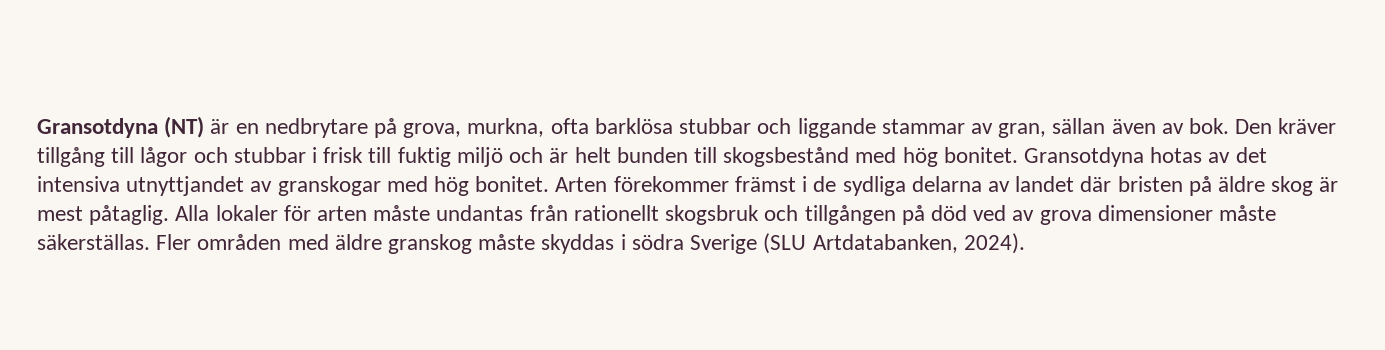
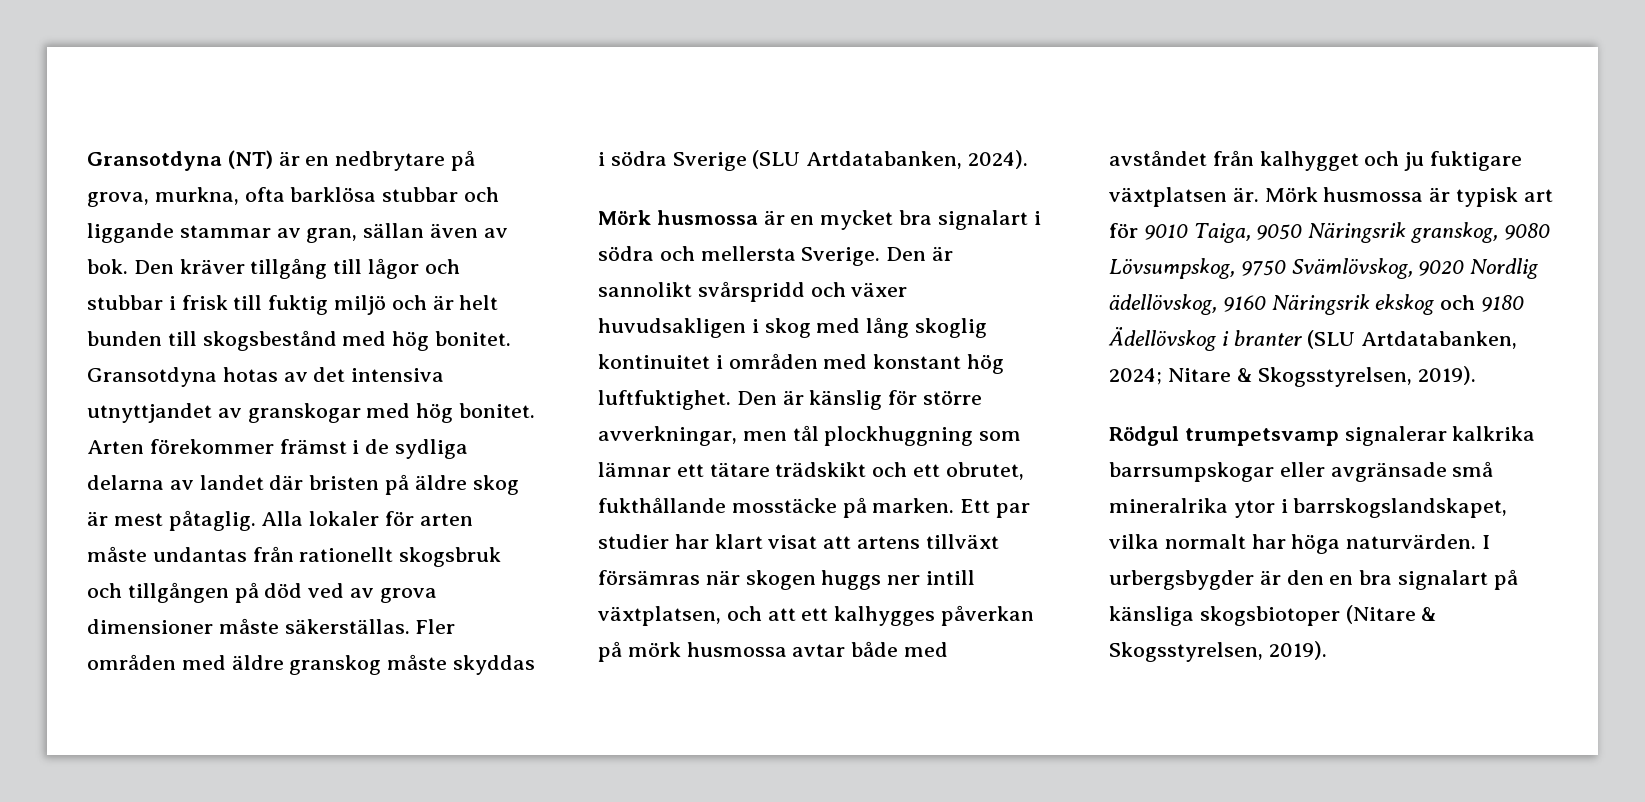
+ Mörk husmossa är en mycket bra signalart i södra och mellersta Sverige. Den är sannolikt svårspridd och växer huvudsakligen i skog med lång skoglig kontinuitet i områden med konstant hög luftfuktighet. Den är känslig för större avverkningar, men tål plockhuggning som lämnar ett tätare trädskikt och ett obrutet, fukthållande mosstäcke på marken. Ett par studier har klart visat att artens tillväxt försämras när skogen huggs ner intill växtplatsen, och att ett kalhygges påverkan på mörk husmossa avtar både med avståndet från kalhygget och ju fuktigare växtplatsen är. Mörk husmossa är typisk art för 9010 Taiga, 9050 Näringsrik granskog, 9080 Lövsumpskog, 9750 Svämlövskog, 9020 Nordlig ädellövskog, 9160 Näringsrik ekskog och 9180 Ädellövskog i branter (SLU Artdatabanken, 2024; Nitare & Skogsstyrelsen, 2019).
+ Rödgul trumpetsvamp signalerar kalkrika barrsumpskogar eller avgränsade små mineralrika ytor i barrskogslandskapet, vilka normalt har höga naturvärden. I urbergsbygder är den en bra signalart på känsliga skogsbiotoper (Nitare & Skogsstyrelsen, 2019).

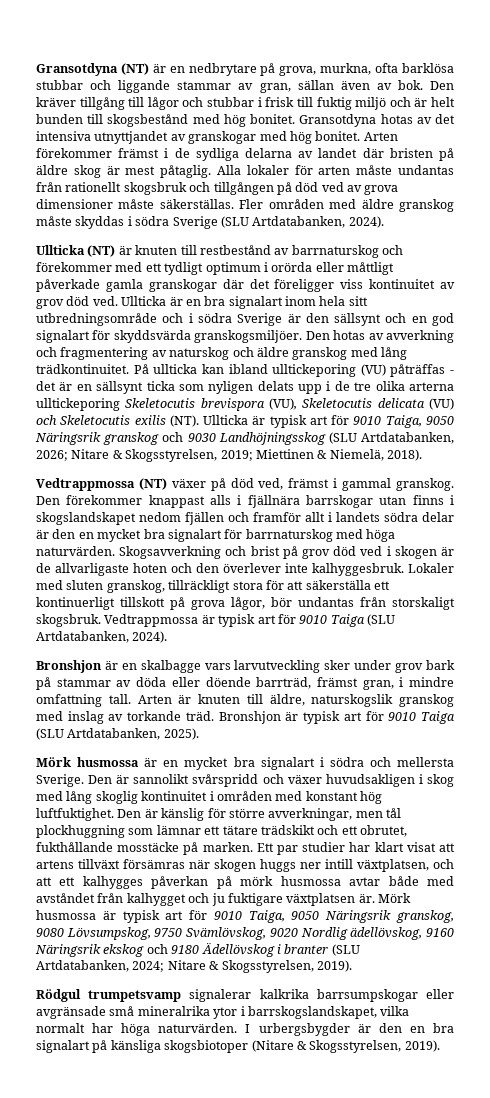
+ Ullticka (NT) är knuten till restbestånd av barrnaturskog och förekommer med ett tydligt optimum i orörda eller måttligt påverkade gamla granskogar där det föreligger viss kontinuitet av grov död ved. Ullticka är en bra signalart inom hela sitt utbredningsområde och i södra Sverige är den sällsynt och en god signalart för skyddsvärda granskogsmiljöer. Den hotas av avverkning och fragmentering av naturskog och äldre granskog med lång trädkontinuitet. På ullticka kan ibland ulltickeporing (VU) påträffas - det är en sällsynt ticka som nyligen delats upp i de tre olika arterna ulltickeporing Skeletocutis brevispora (VU), Skeletocutis delicata (VU) och Skeletocutis exilis (NT). Ullticka är typisk art för 9010 Taiga, 9050 Näringsrik granskog och 9030 Landhöjningsskog (SLU Artdatabanken, 2026; Nitare & Skogsstyrelsen, 2019; Miettinen & Niemelä, 2018).
+ Vedtrappmossa (NT) växer på död ved, främst i gammal granskog. Den förekommer knappast alls i fjällnära barrskogar utan finns i skogslandskapet nedom fjällen och framför allt i landets södra delar är den en mycket bra signalart för barrnaturskog med höga naturvärden. Skogsavverkning och brist på grov död ved i skogen är de allvarligaste hoten och den överlever inte kalhyggesbruk. Lokaler med sluten granskog, tillräckligt stora för att säkerställa ett kontinuerligt tillskott på grova lågor, bör undantas från storskaligt skogsbruk. Vedtrappmossa är typisk art för 9010 Taiga (SLU Artdatabanken, 2024).
+ Bronshjon är en skalbagge vars larvutveckling sker under grov bark på stammar av döda eller döende barrträd, främst gran, i mindre omfattning tall. Arten är knuten till äldre, naturskogslik granskog med inslag av torkande träd. Bronshjon är typisk art för 9010 Taiga (SLU Artdatabanken, 2025).

